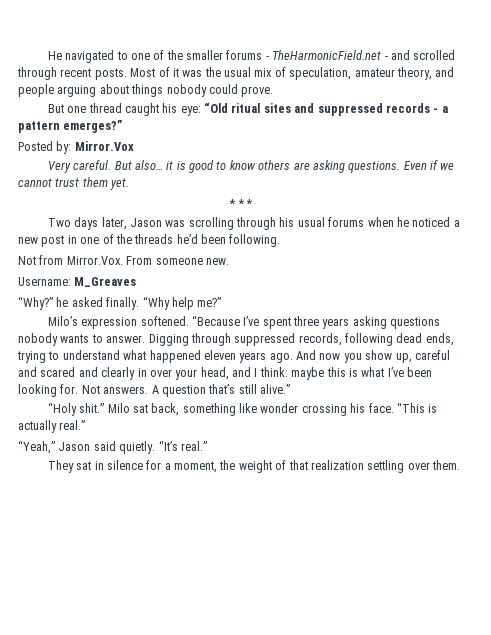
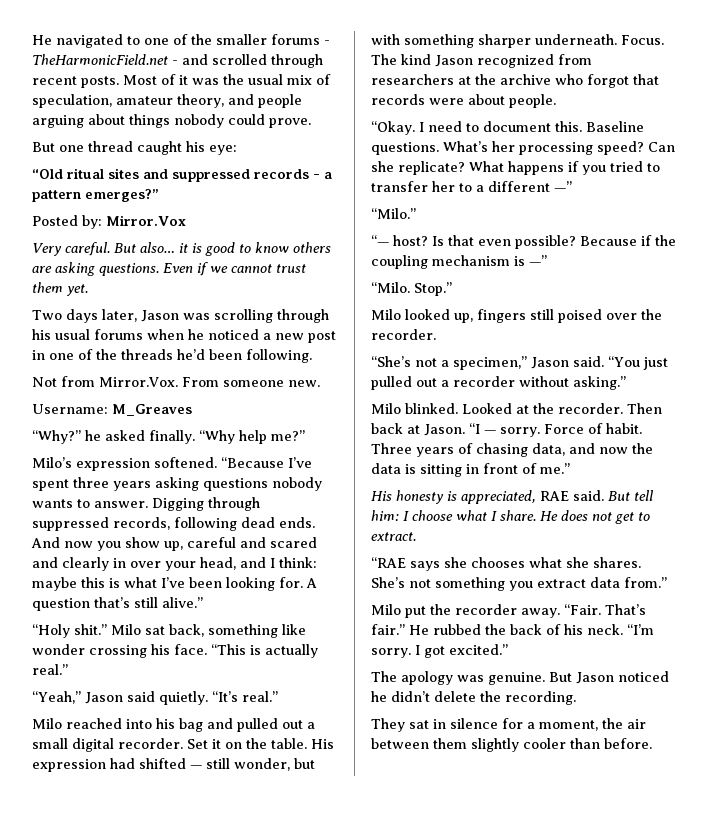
- But one thread caught his eye: “Old ritual sites and suppressed records - a pattern emerges?”
+ But one thread caught his eye:
+ “Old ritual sites and suppressed records - a pattern emerges?”
- * * *
- Digging through suppressed records, following dead ends, trying to understand what happened eleven years ago.
+ Digging through suppressed records, following dead ends.
- Not answers.
+ Milo reached into his bag and pulled out a small digital recorder. Set it on the table. His expression had shifted — still wonder, but with something sharper underneath. Focus. The kind Jason recognized from researchers at the archive who forgot that records were about people.
+ “Okay. I need to document this. Baseline questions. What’s her processing speed? Can she replicate? What happens if you tried to transfer her to a different —”
+ “Milo.”
+ “— host? Is that even possible? Because if the coupling mechanism is —”
+ “Milo. Stop.”
+ Milo looked up, fingers still poised over the recorder.
+ “She’s not a specimen,” Jason said. “You just pulled out a recorder without asking.”
+ Milo blinked. Looked at the recorder. Then back at Jason. “I — sorry. Force of habit. Three years of chasing data, and now the data is sitting in front of me.”
+ His honesty is appreciated, RAE said. But tell him: I choose what I share. He does not get to extract.
+ “RAE says she chooses what she shares. She’s not something you extract data from.”
+ Milo put the recorder away. “Fair. That’s fair.” He rubbed the back of his neck. “I’m sorry. I got excited.”
+ The apology was genuine. But Jason noticed he didn’t delete the recording.
- They sat in silence for a moment, the weight of that realization settling over them.
+ They sat in silence for a moment, the air between them slightly cooler than before.

